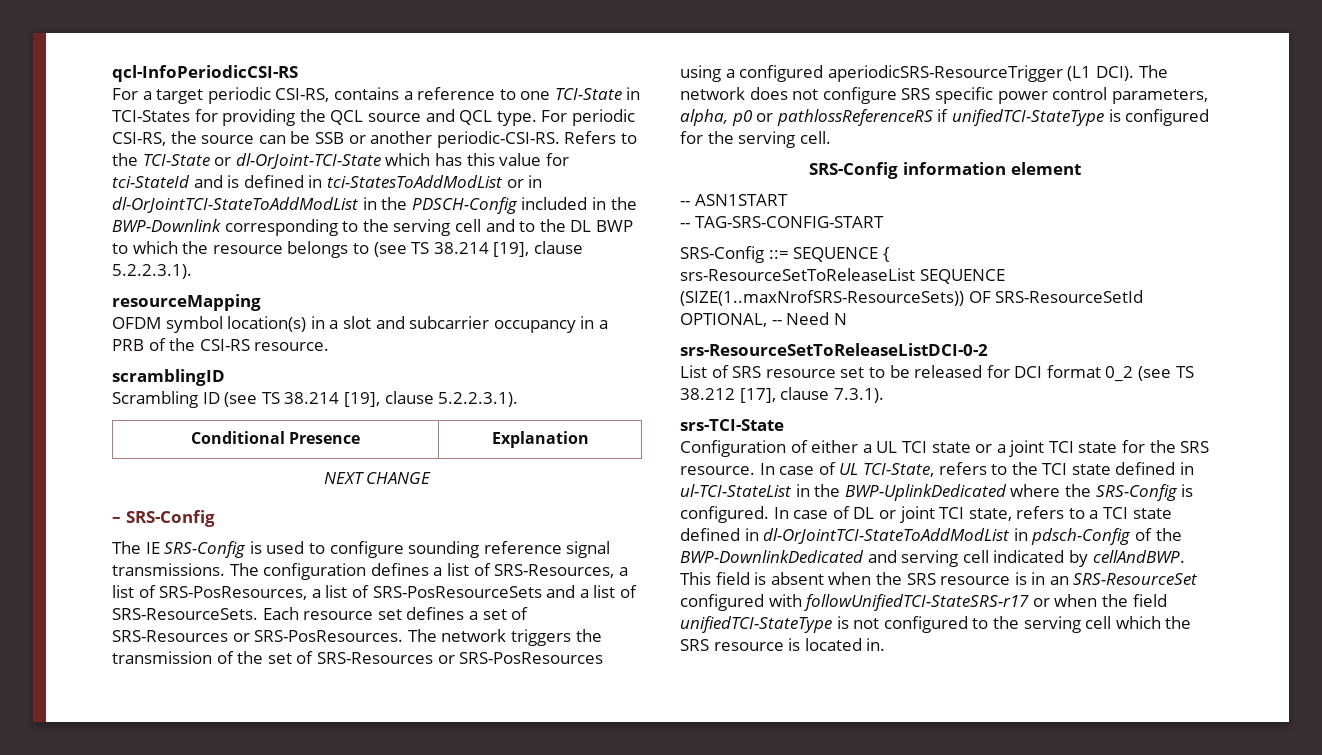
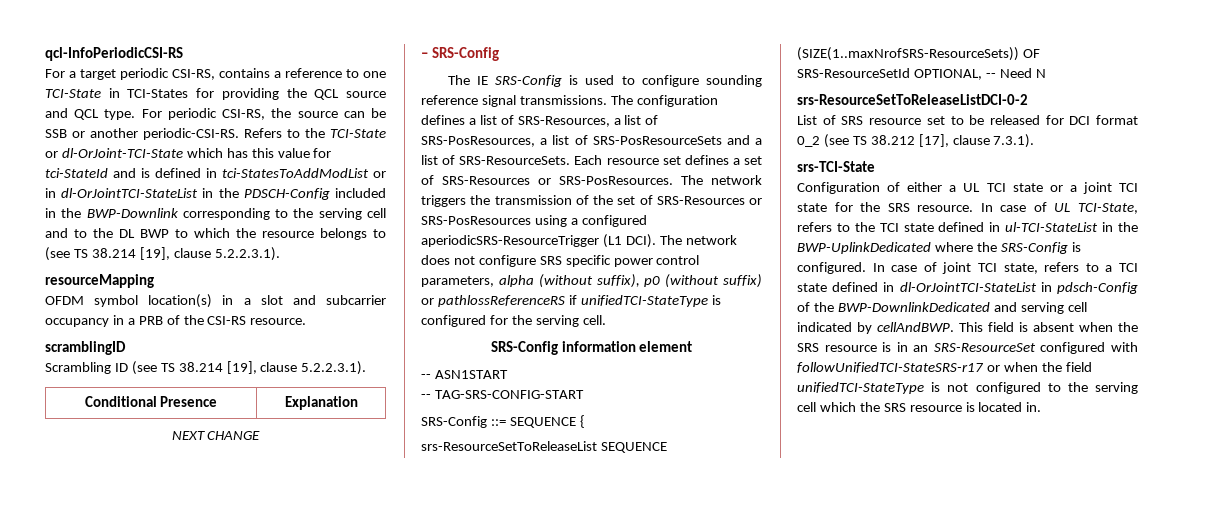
- Refers to the TCI-State or dl-OrJoint-TCI-State which has this value for tci-StateId and is defined in tci-StatesToAddModList or in dl-OrJointTCI-StateToAddModList in the PDSCH-Config included in the BWP-Downlink corresponding to the serving cell and to the DL BWP to which the resource belongs to (see TS 38.214 [19], clause 5.2.2.3.1).
+ Refers to the TCI-State or dl-OrJoint-TCI-State which has this value for tci-StateId and is defined in tci-StatesToAddModList or in dl-OrJointTCI-StateList in the PDSCH-Config included in the BWP-Downlink corresponding to the serving cell and to the DL BWP to which the resource belongs to (see TS 38.214 [19], clause 5.2.2.3.1).
- The network does not configure SRS specific power control parameters, alpha, p0 or pathlossReferenceRS if unifiedTCI-StateType is configured for the serving cell.
+ The network does not configure SRS specific power control parameters, alpha (without suffix), p0 (without suffix) or pathlossReferenceRS if unifiedTCI-StateType is configured for the serving cell.
- In case of DL or joint TCI state, refers to a TCI state defined in dl-OrJointTCI-StateToAddModList in pdsch-Config of the BWP-DownlinkDedicated and serving cell indicated by cellAndBWP.
+ In case of joint TCI state, refers to a TCI state defined in dl-OrJointTCI-StateList in pdsch-Config of the BWP-DownlinkDedicated and serving cell indicated by cellAndBWP.

